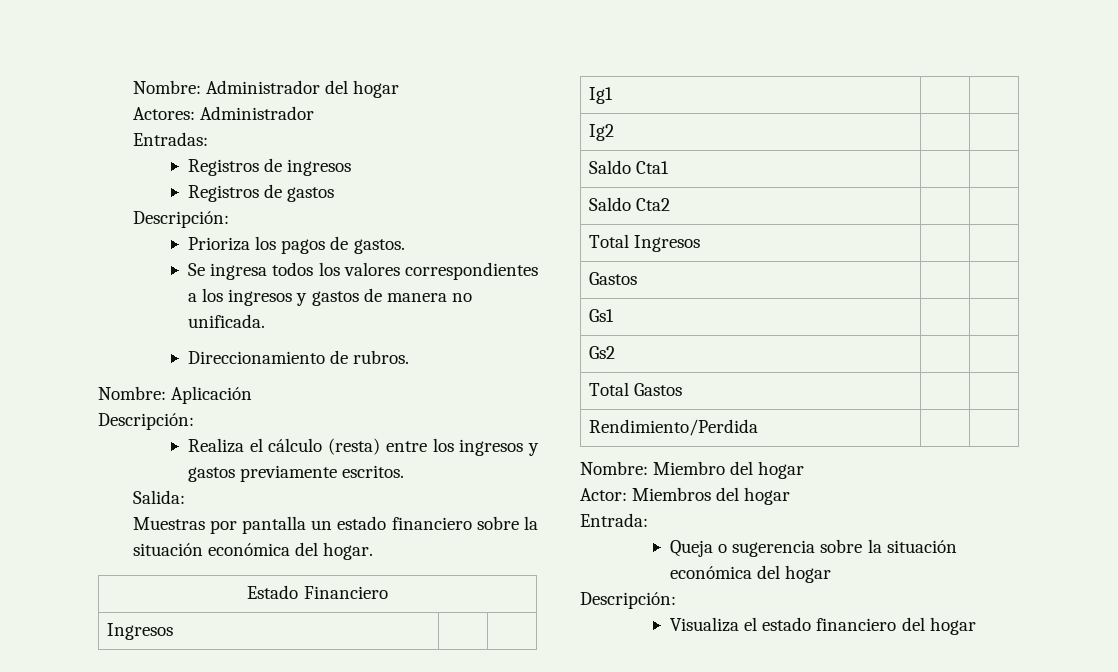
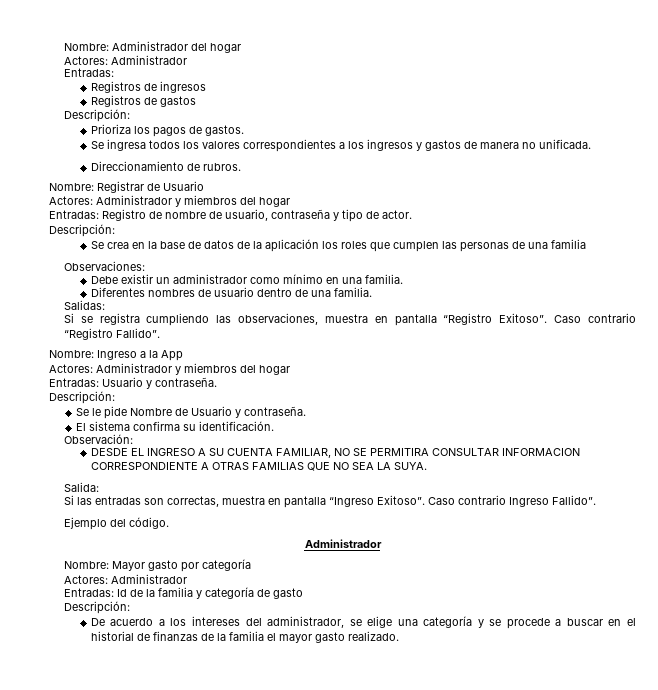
- Nombre: Aplicación
+ Nombre: Registrar de Usuario
+ Actores: Administrador y miembros del hogar
+ Entradas: Registro de nombre de usuario, contraseña y tipo de actor.
  Descripción:
- Realiza el cálculo (resta) entre los ingresos y gastos previamente escritos.
+ Se crea en la base de datos de la aplicación los roles que cumplen las personas de una familia
+ Observaciones:
+ Debe existir un administrador como mínimo en una familia.
+ Diferentes nombres de usuario dentro de una familia.
+ Salidas:
+ Si se registra cumpliendo las observaciones, muestra en pantalla “Registro Exitoso”. Caso contrario “Registro Fallido”.
+ Nombre: Ingreso a la App
+ Actores: Administrador y miembros del hogar
+ Entradas: Usuario y contraseña.
+ Descripción:
+ Se le pide Nombre de Usuario y contraseña.
+ El sistema confirma su identificación.
+ Observación:
+ DESDE EL INGRESO A SU CUENTA FAMILIAR, NO SE PERMITIRA CONSULTAR INFORMACION CORRESPONDIENTE A OTRAS FAMILIAS QUE NO SEA LA SUYA.
  Salida:
- Muestras por pantalla un estado financiero sobre la situación económica del hogar.
- Estado Financiero
- Ingresos | |
- Ig1 | |
- Ig2 | |
- Saldo Cta1 | |
- Saldo Cta2 | |
- Total Ingresos | |
- Gastos | |
- Gs1 | |
- Gs2 | |
- Total Gastos | |
- Rendimiento/Perdida | |
- Nombre: Miembro del hogar
- Actor: Miembros del hogar
- Entrada:
- Queja o sugerencia sobre la situación económica del hogar
+ Si las entradas son correctas, muestra en pantalla “Ingreso Exitoso”. Caso contrario Ingreso Fallido”.
+ Ejemplo del código.
+ Administrador
+ Nombre: Mayor gasto por categoría
+ Actores: Administrador
+ Entradas: Id de la familia y categoría de gasto
  Descripción:
- Visualiza el estado financiero del hogar
+ De acuerdo a los intereses del administrador, se elige una categoría y se procede a buscar en el historial de finanzas de la familia el mayor gasto realizado.

